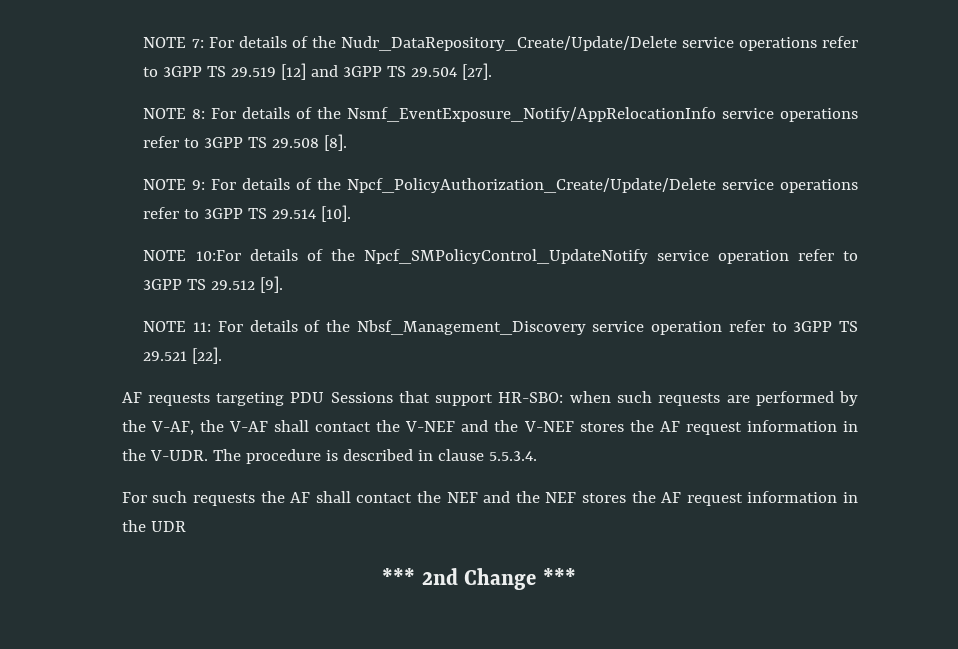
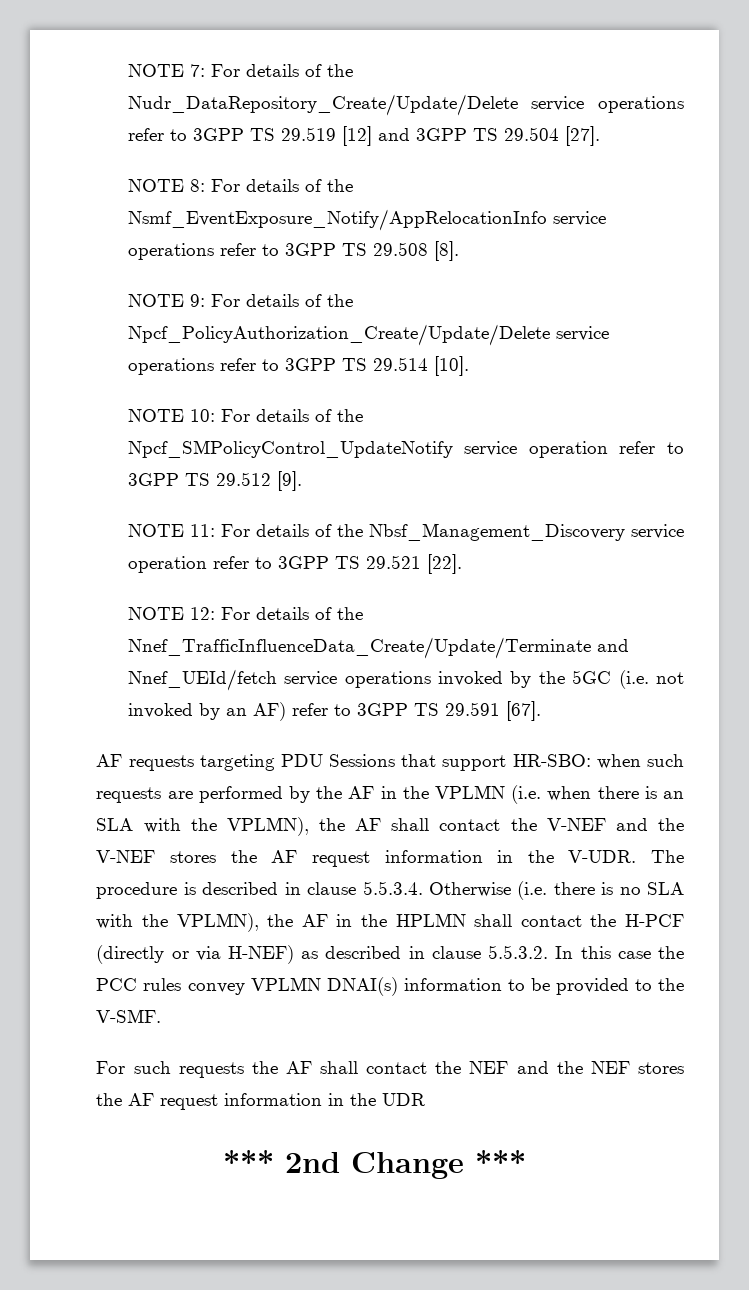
- NOTE 10:For details of the Npcf_SMPolicyControl_UpdateNotify service operation refer to 3GPP TS 29.512 [9].
+ NOTE 10: For details of the Npcf_SMPolicyControl_UpdateNotify service operation refer to 3GPP TS 29.512 [9].
+ NOTE 12: For details of the Nnef_TrafficInfluenceData_Create/Update/Terminate and Nnef_UEId/fetch service operations invoked by the 5GC (i.e. not invoked by an AF) refer to 3GPP TS 29.591 [67].
- AF requests targeting PDU Sessions that support HR-SBO: when such requests are performed by the V-AF, the V-AF shall contact the V-NEF and the V-NEF stores the AF request information in the V-UDR.
+ AF requests targeting PDU Sessions that support HR-SBO: when such requests are performed by the AF in the VPLMN (i.e. when there is an SLA with the VPLMN), the AF shall contact the V-NEF and the V-NEF stores the AF request information in the V-UDR.
- The procedure is described in clause 5.5.3.4.
+ The procedure is described in clause 5.5.3.4. Otherwise (i.e. there is no SLA with the VPLMN), the AF in the HPLMN shall contact the H-PCF (directly or via H-NEF) as described in clause 5.5.3.2. In this case the PCC rules convey VPLMN DNAI(s) information to be provided to the V-SMF.

